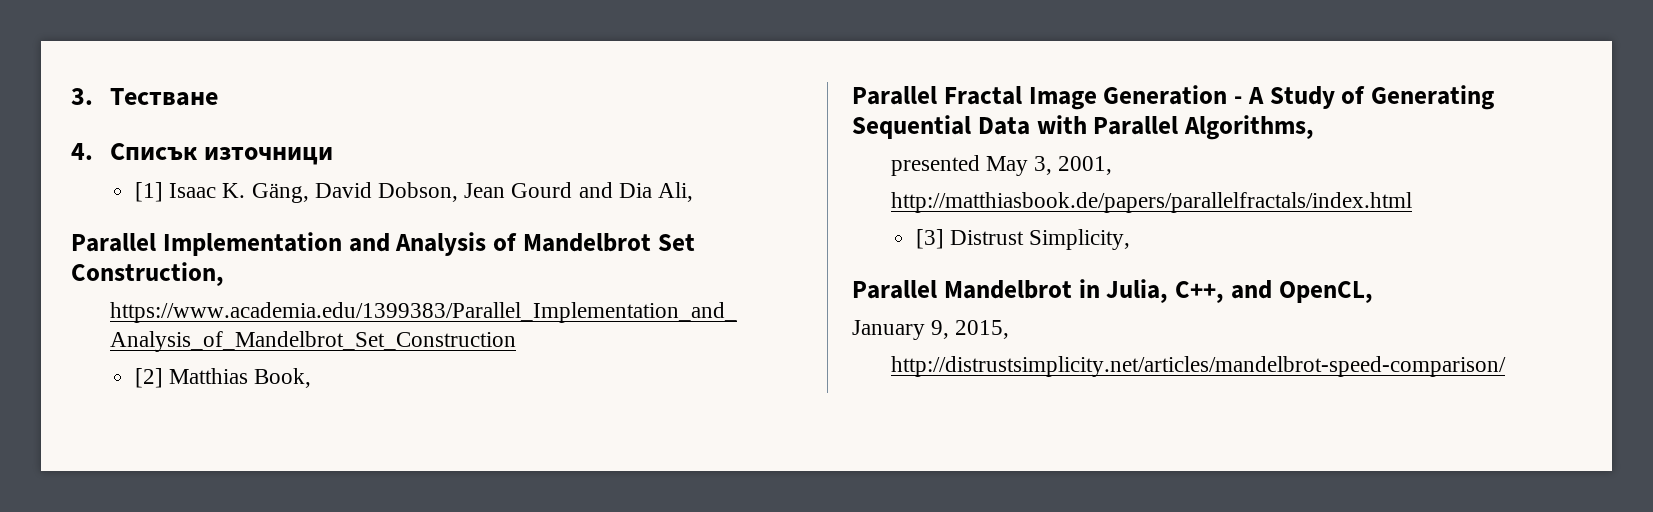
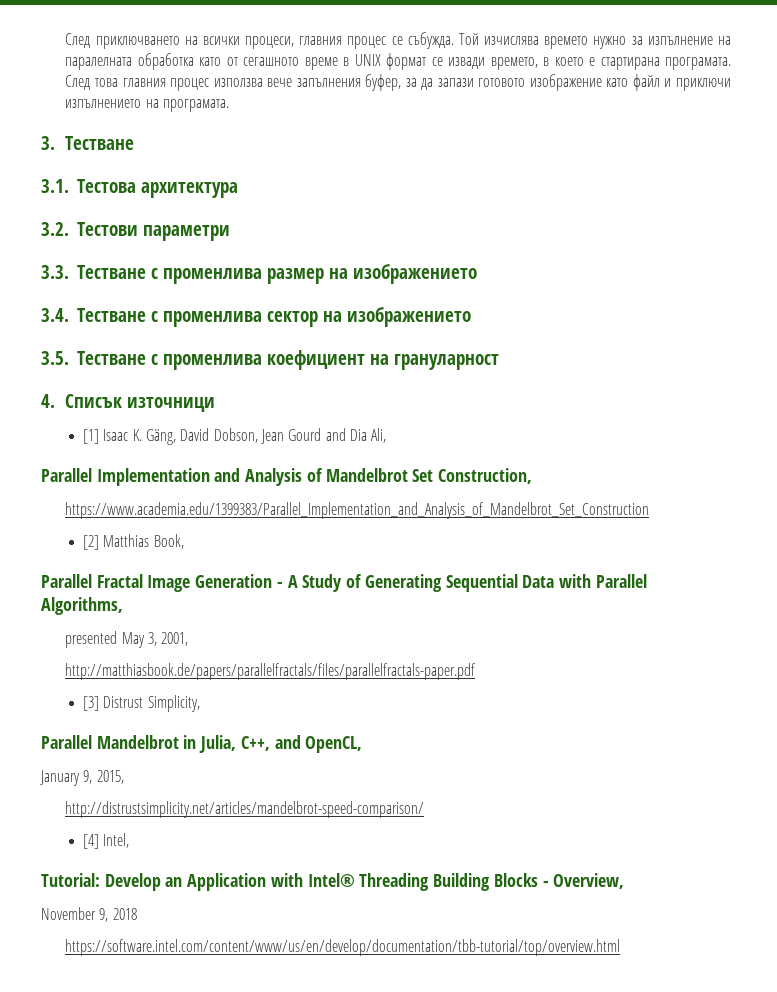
+ След приключването на всички процеси, главния процес се събужда. Той изчислява времето нужно за изпълнение на паралелната обработка като от сегашното време в UNIX формат се извади времето, в което е стартирана програмата. След това главния процес използва вече запълнения буфер, за да запази готовото изображение като файл и приключи изпълнението на програмата.
  3. Тестване
+ 3.1. Тестова архитектура
+ 3.2. Тестови параметри
+ 3.3. Тестване с променлива размер на изображението
+ 3.4. Тестване с променлива сектор на изображението
+ 3.5. Тестване с променлива коефициент на грануларност
- http://matthiasbook.de/papers/parallelfractals/index.html
+ http://matthiasbook.de/papers/parallelfractals/files/parallelfractals-paper.pdf
+ [4] Intel,
+ Tutorial: Develop an Application with Intel® Threading Building Blocks - Overview,
+ November 9, 2018
+ https://software.intel.com/content/www/us/en/develop/documentation/tbb-tutorial/top/overview.html

